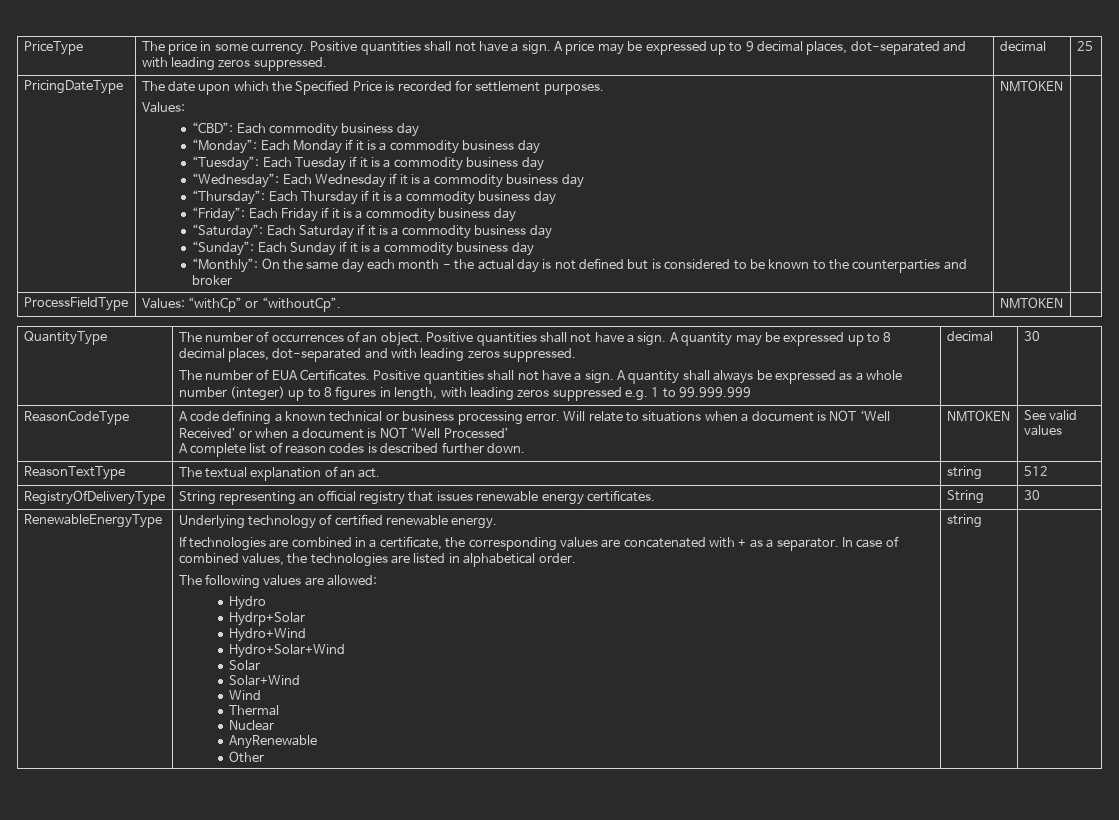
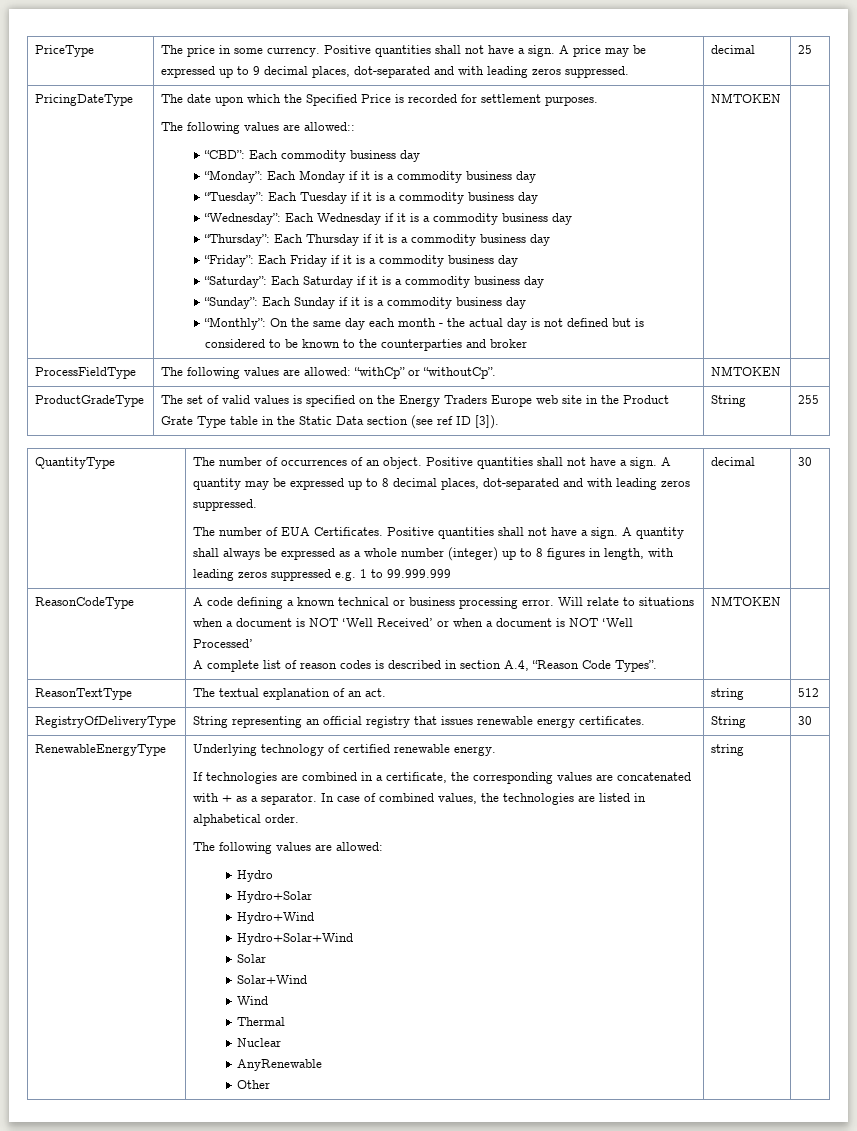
  The date upon which the Specified Price is recorded for settlement purposes.
- Values:
+ The following values are allowed::
- ProcessFieldType | Values: “withCp” or “withoutCp”. | NMTOKEN |
+ ProcessFieldType | The following values are allowed: “withCp” or “withoutCp”. | NMTOKEN |
+ ProductGradeType | The set of valid values is specified on the Energy Traders Europe web site in the Product Grate Type table in the Static Data section (see ref ID [3]). | String | 255
- A complete list of reason codes is described further down. | NMTOKEN | See valid values
+ A complete list of reason codes is described in section A.4, “Reason Code Types”. | NMTOKEN
- Hydrp+Solar
+ Hydro+Solar

